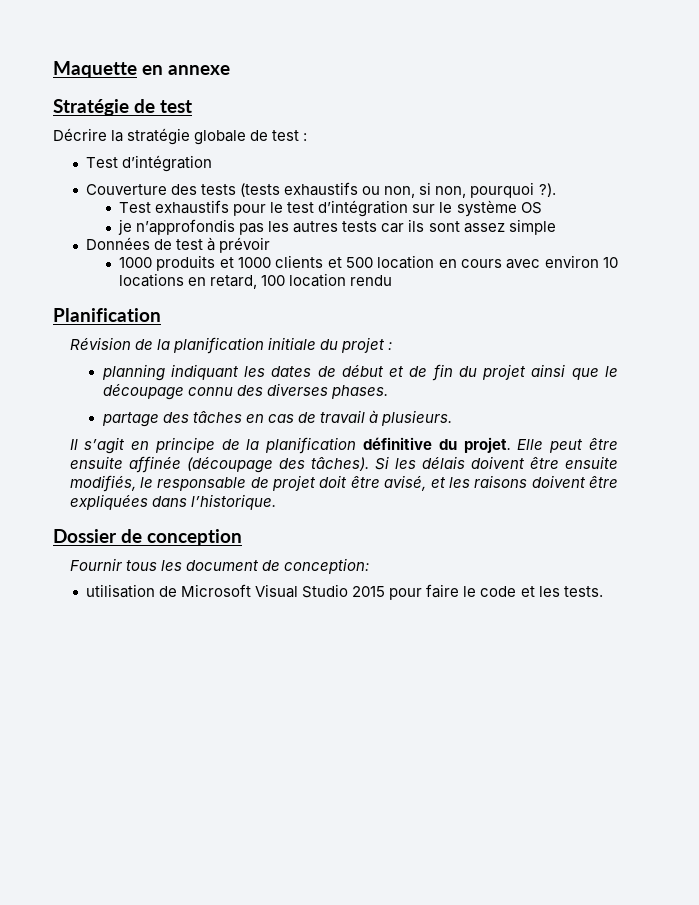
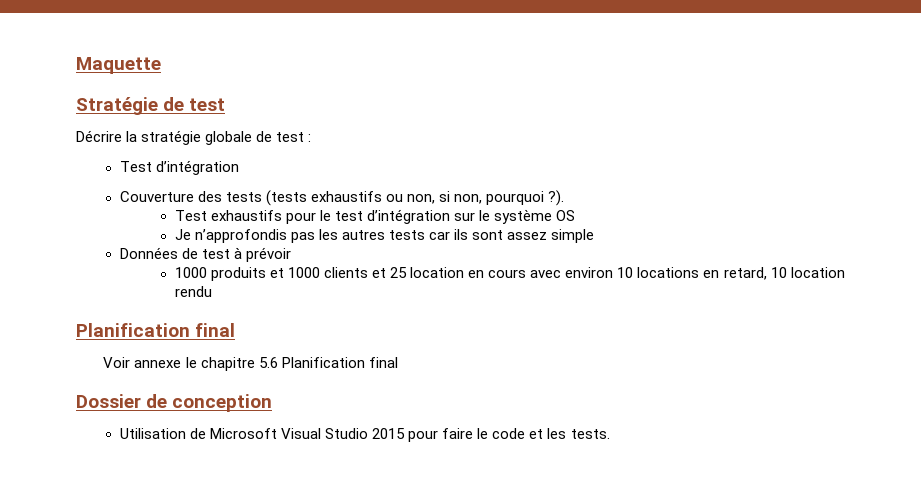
- Maquette en annexe
+ Maquette
- je n’approfondis pas les autres tests car ils sont assez simple
+ Je n’approfondis pas les autres tests car ils sont assez simple
- 1000 produits et 1000 clients et 500 location en cours avec environ 10 locations en retard, 100 location rendu
- Planification
- Révision de la planification initiale du projet :
- planning indiquant les dates de début et de fin du projet ainsi que le découpage connu des diverses phases.
- partage des tâches en cas de travail à plusieurs.
- Il s’agit en principe de la planification définitive du projet. Elle peut être ensuite affinée (découpage des tâches). Si les délais doivent être ensuite modifiés, le responsable de projet doit être avisé, et les raisons doivent être expliquées dans l’historique.
+ 1000 produits et 1000 clients et 25 location en cours avec environ 10 locations en retard, 10 location rendu
+ Planification final
+ Voir annexe le chapitre 5.6 Planification final
  Dossier de conception
- Fournir tous les document de conception:
- utilisation de Microsoft Visual Studio 2015 pour faire le code et les tests.
+ Utilisation de Microsoft Visual Studio 2015 pour faire le code et les tests.

